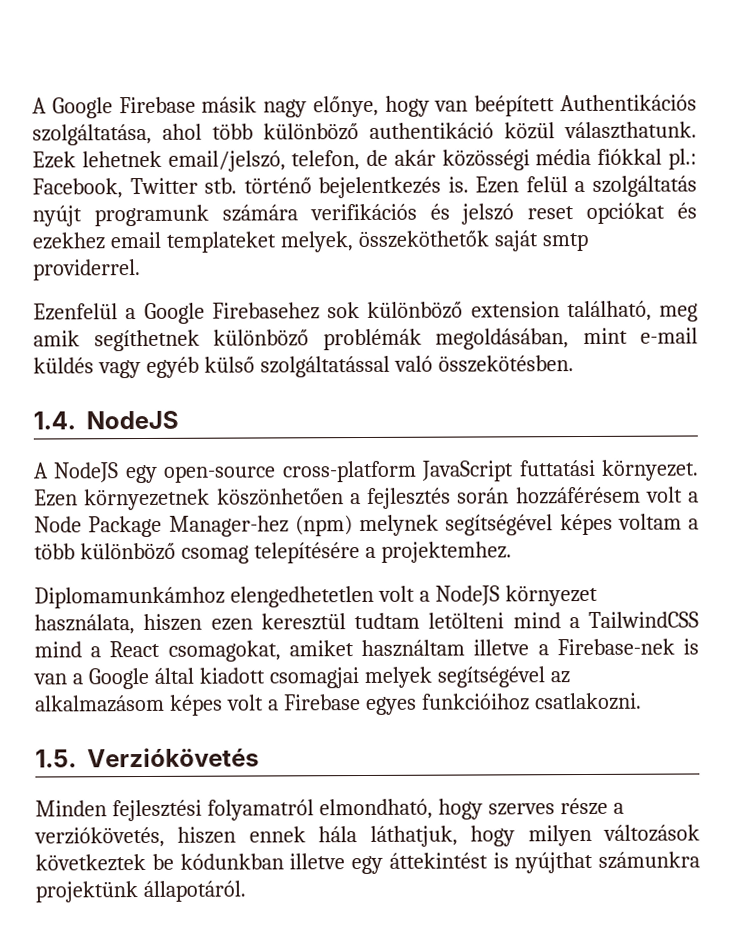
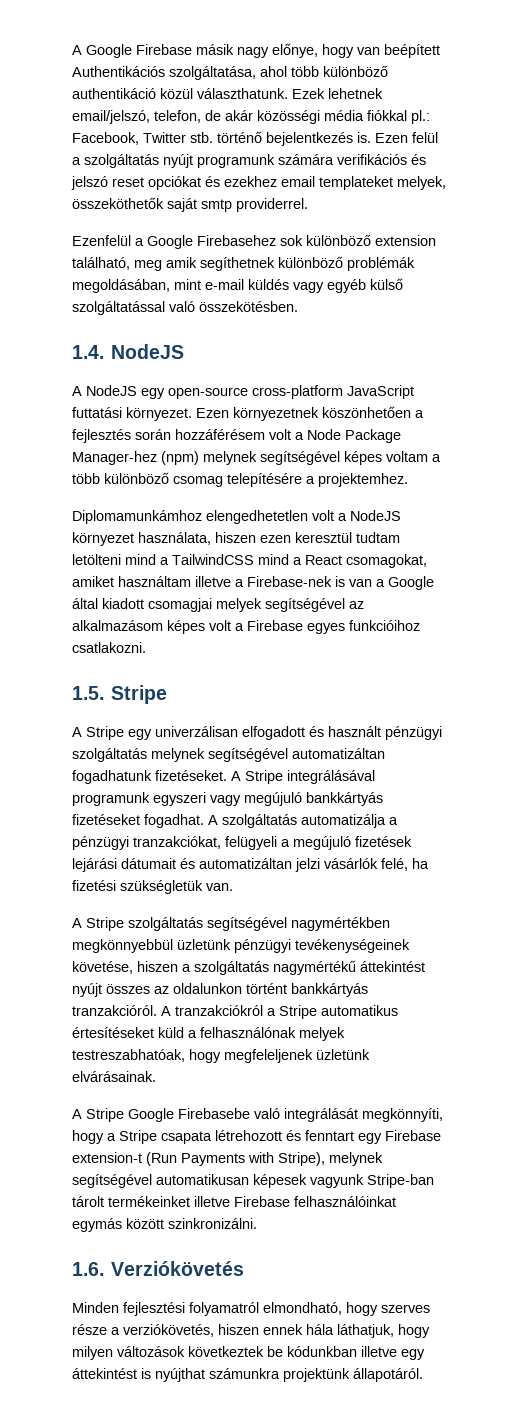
- 1.5. Verziókövetés
+ 1.5. Stripe
+ A Stripe egy univerzálisan elfogadott és használt pénzügyi szolgáltatás melynek segítségével automatizáltan fogadhatunk fizetéseket. A Stripe integrálásával programunk egyszeri vagy megújuló bankkártyás fizetéseket fogadhat. A szolgáltatás automatizálja a pénzügyi tranzakciókat, felügyeli a megújuló fizetések lejárási dátumait és automatizáltan jelzi vásárlók felé, ha fizetési szükségletük van.
+ A Stripe szolgáltatás segítségével nagymértékben megkönnyebbül üzletünk pénzügyi tevékenységeinek követése, hiszen a szolgáltatás nagymértékű áttekintést nyújt összes az oldalunkon történt bankkártyás tranzakcióról. A tranzakciókról a Stripe automatikus értesítéseket küld a felhasználónak melyek testreszabhatóak, hogy megfeleljenek üzletünk elvárásainak.
+ A Stripe Google Firebasebe való integrálását megkönnyíti, hogy a Stripe csapata létrehozott és fenntart egy Firebase extension-t (Run Payments with Stripe), melynek segítségével automatikusan képesek vagyunk Stripe-ban tárolt termékeinket illetve Firebase felhasználóinkat egymás között szinkronizálni.
+ 1.6. Verziókövetés

